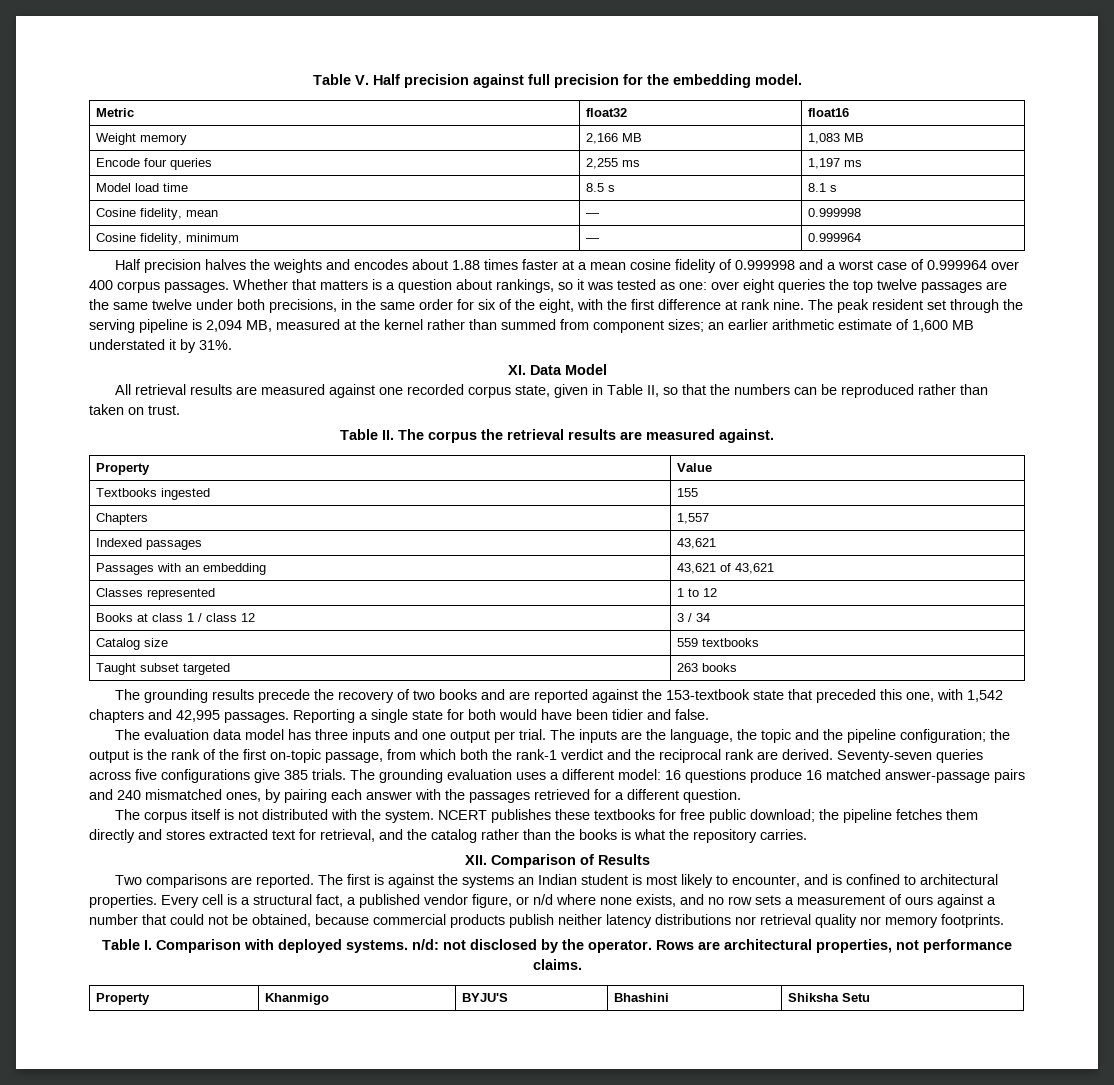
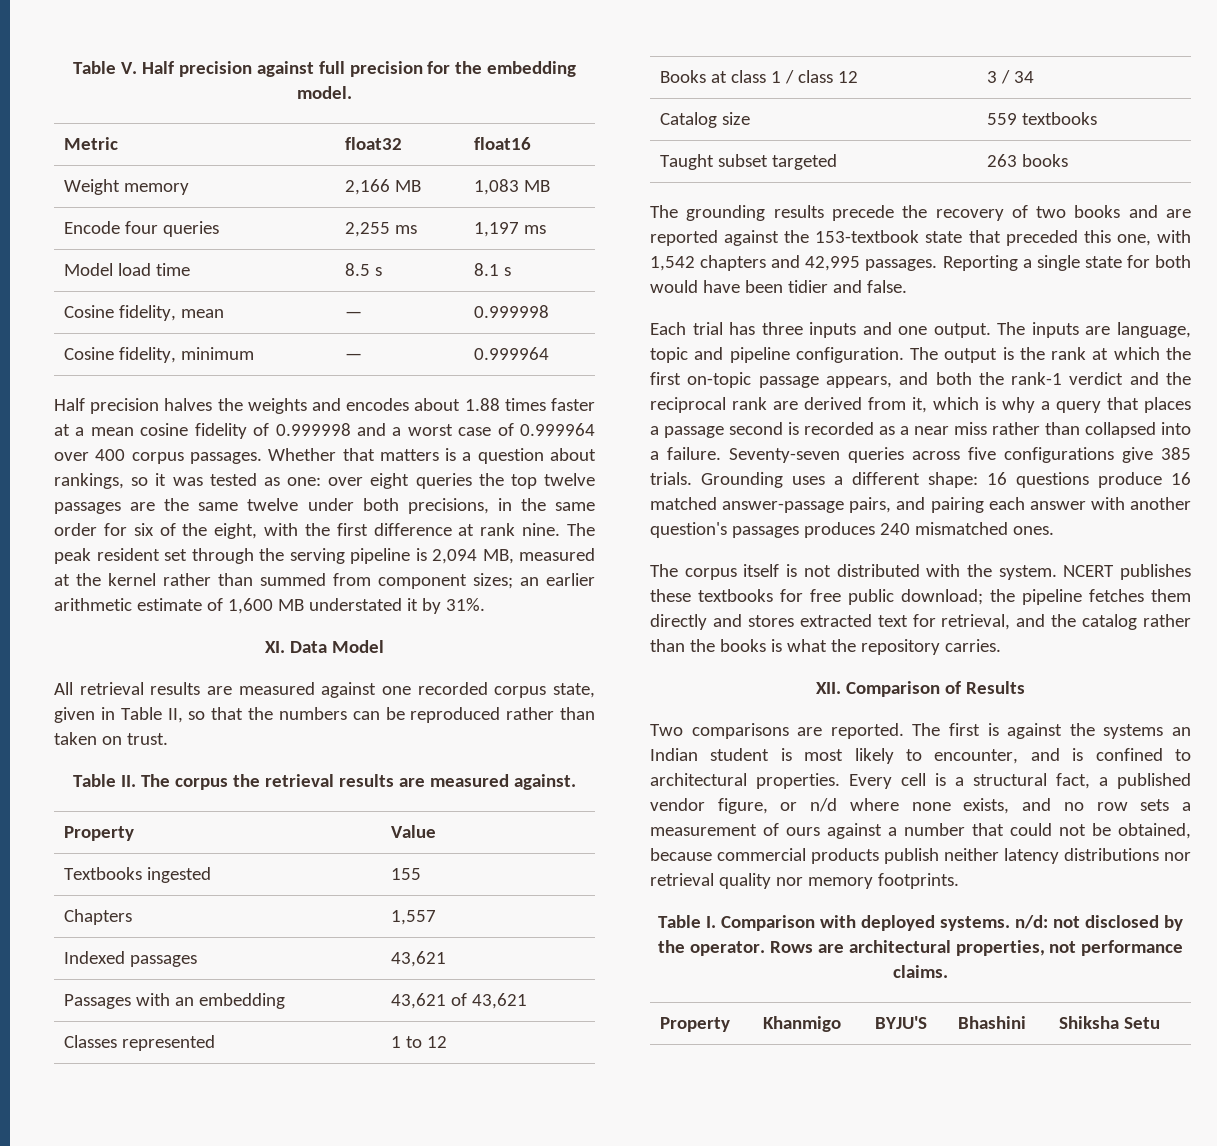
- The evaluation data model has three inputs and one output per trial. The inputs are the language, the topic and the pipeline configuration; the output is the rank of the first on-topic passage, from which both the rank-1 verdict and the reciprocal rank are derived.
+ Each trial has three inputs and one output. The inputs are language, topic and pipeline configuration. The output is the rank at which the first on-topic passage appears, and both the rank-1 verdict and the reciprocal rank are derived from it, which is why a query that places a passage second is recorded as a near miss rather than collapsed into a failure.
- The grounding evaluation uses a different model: 16 questions produce 16 matched answer-passage pairs and 240 mismatched ones, by pairing each answer with the passages retrieved for a different question.
+ Grounding uses a different shape: 16 questions produce 16 matched answer-passage pairs, and pairing each answer with another question's passages produces 240 mismatched ones.

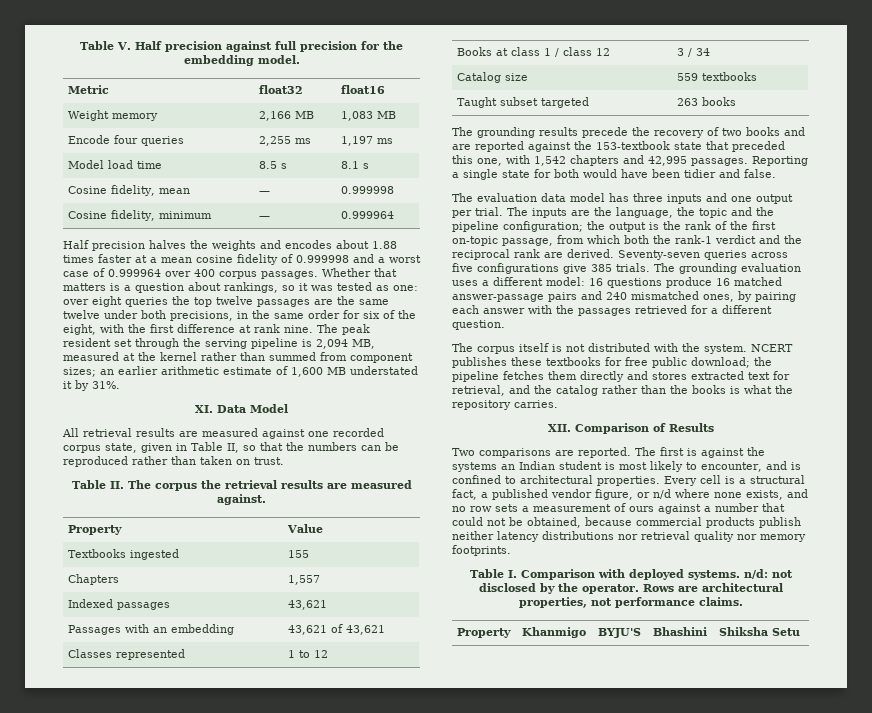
- Each trial has three inputs and one output. The inputs are language, topic and pipeline configuration. The output is the rank at which the first on-topic passage appears, and both the rank-1 verdict and the reciprocal rank are derived from it, which is why a query that places a passage second is recorded as a near miss rather than collapsed into a failure.
+ The evaluation data model has three inputs and one output per trial. The inputs are the language, the topic and the pipeline configuration; the output is the rank of the first on-topic passage, from which both the rank-1 verdict and the reciprocal rank are derived.
- Grounding uses a different shape: 16 questions produce 16 matched answer-passage pairs, and pairing each answer with another question's passages produces 240 mismatched ones.
+ The grounding evaluation uses a different model: 16 questions produce 16 matched answer-passage pairs and 240 mismatched ones, by pairing each answer with the passages retrieved for a different question.

